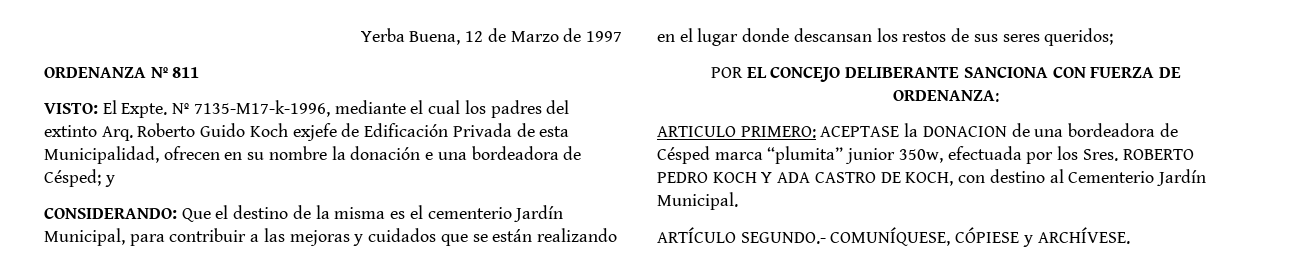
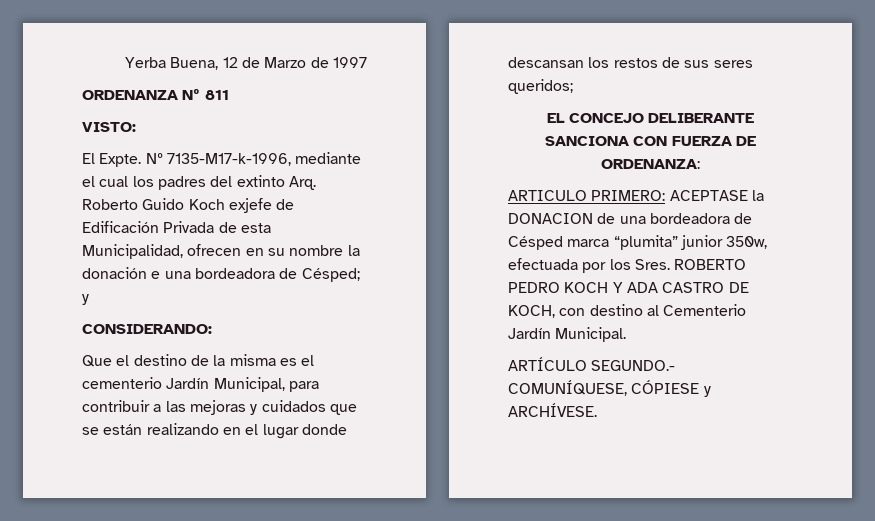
- VISTO: El Expte.
+ VISTO:
+ El Expte.
- CONSIDERANDO: Que el destino de la misma es el cementerio Jardín Municipal, para contribuir a las mejoras y cuidados que se están realizando en el lugar donde descansan los restos de sus seres queridos;
+ CONSIDERANDO:
+ Que el destino de la misma es el cementerio Jardín Municipal, para contribuir a las mejoras y cuidados que se están realizando en el lugar donde descansan los restos de sus seres queridos;
- POR EL CONCEJO DELIBERANTE SANCIONA CON FUERZA DE ORDENANZA:
+ EL CONCEJO DELIBERANTE SANCIONA CON FUERZA DE ORDENANZA:

